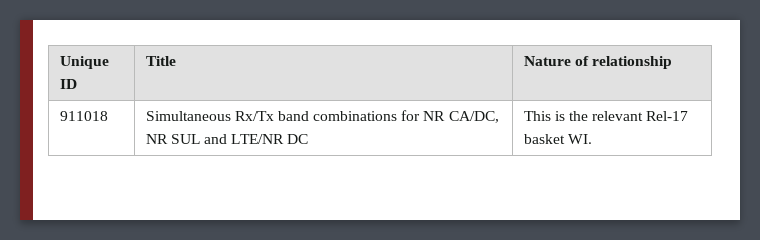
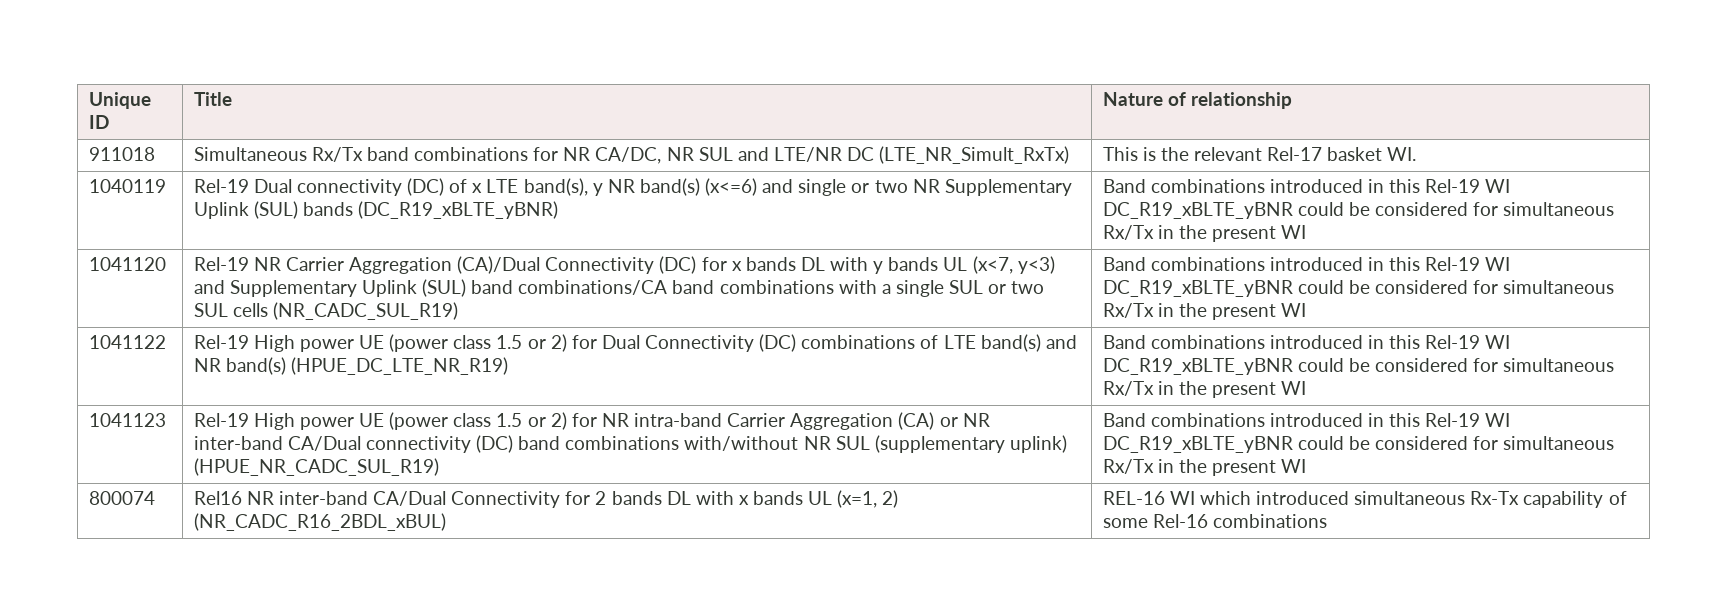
- 911018 | Simultaneous Rx/Tx band combinations for NR CA/DC, NR SUL and LTE/NR DC | This is the relevant Rel-17 basket WI.
+ 911018 | Simultaneous Rx/Tx band combinations for NR CA/DC, NR SUL and LTE/NR DC (LTE_NR_Simult_RxTx) | This is the relevant Rel-17 basket WI.
+ 1040119 | Rel-19 Dual connectivity (DC) of x LTE band(s), y NR band(s) (x<=6) and single or two NR Supplementary Uplink (SUL) bands (DC_R19_xBLTE_yBNR) | Band combinations introduced in this Rel-19 WI DC_R19_xBLTE_yBNR could be considered for simultaneous Rx/Tx in the present WI
+ 1041120 | Rel-19 NR Carrier Aggregation (CA)/Dual Connectivity (DC) for x bands DL with y bands UL (x<7, y<3) and Supplementary Uplink (SUL) band combinations/CA band combinations with a single SUL or two SUL cells (NR_CADC_SUL_R19) | Band combinations introduced in this Rel-19 WI DC_R19_xBLTE_yBNR could be considered for simultaneous Rx/Tx in the present WI
+ 1041122 | Rel-19 High power UE (power class 1.5 or 2) for Dual Connectivity (DC) combinations of LTE band(s) and NR band(s) (HPUE_DC_LTE_NR_R19) | Band combinations introduced in this Rel-19 WI DC_R19_xBLTE_yBNR could be considered for simultaneous Rx/Tx in the present WI
+ 1041123 | Rel-19 High power UE (power class 1.5 or 2) for NR intra-band Carrier Aggregation (CA) or NR inter-band CA/Dual connectivity (DC) band combinations with/without NR SUL (supplementary uplink) (HPUE_NR_CADC_SUL_R19) | Band combinations introduced in this Rel-19 WI DC_R19_xBLTE_yBNR could be considered for simultaneous Rx/Tx in the present WI
+ 800074 | Rel16 NR inter-band CA/Dual Connectivity for 2 bands DL with x bands UL (x=1, 2) (NR_CADC_R16_2BDL_xBUL) | REL-16 WI which introduced simultaneous Rx-Tx capability of some Rel-16 combinations

